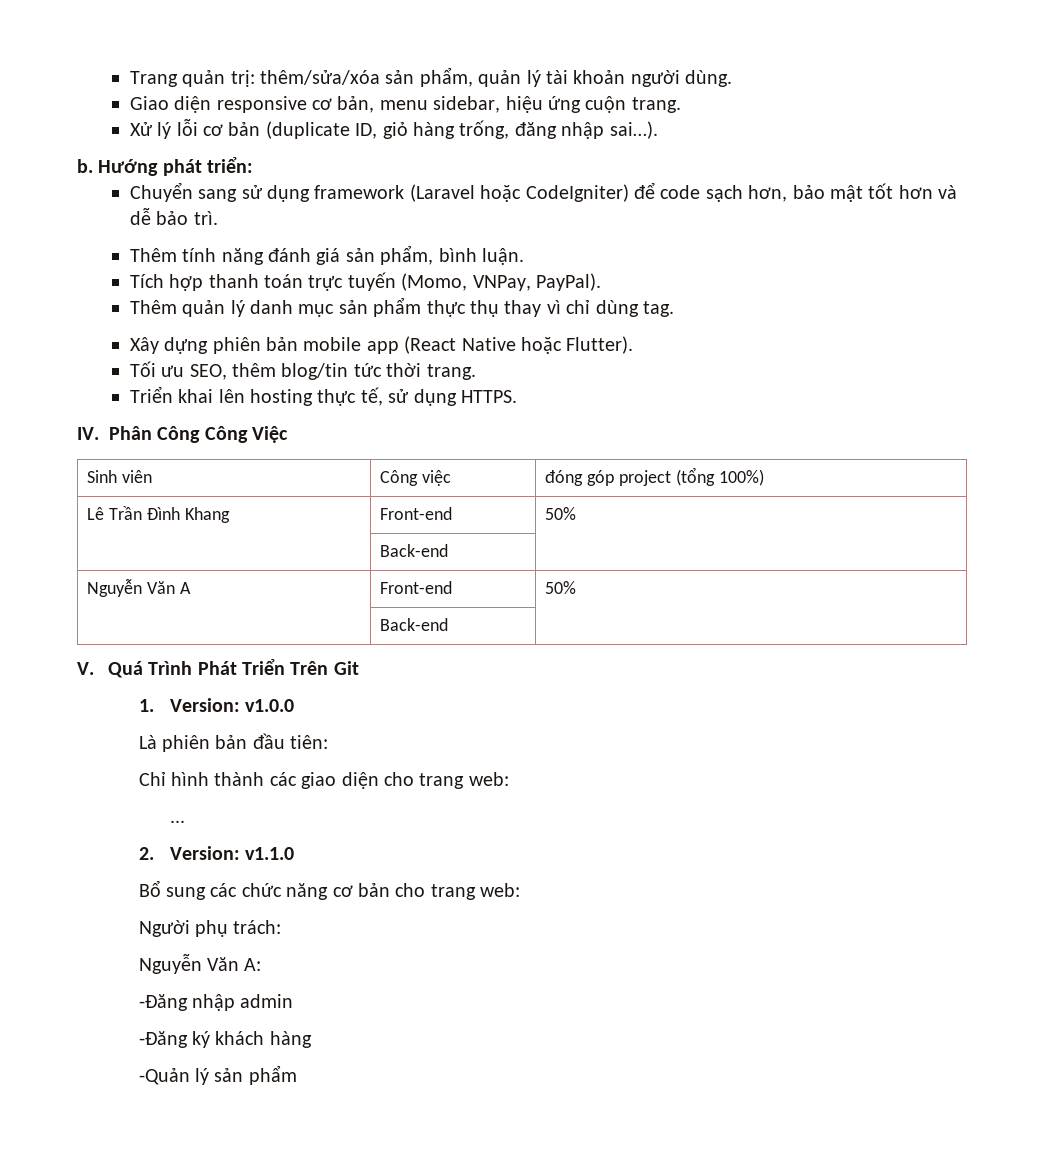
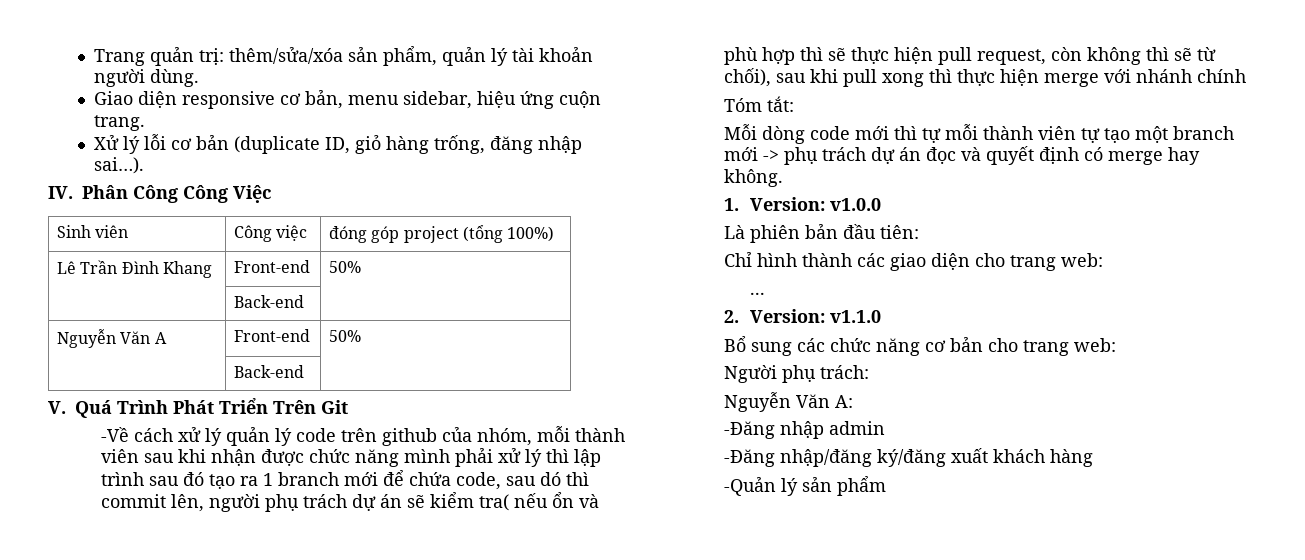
- b. Hướng phát triển:
- Chuyển sang sử dụng framework (Laravel hoặc CodeIgniter) để code sạch hơn, bảo mật tốt hơn và dễ bảo trì.
- Thêm tính năng đánh giá sản phẩm, bình luận.
- Tích hợp thanh toán trực tuyến (Momo, VNPay, PayPal).
- Thêm quản lý danh mục sản phẩm thực thụ thay vì chỉ dùng tag.
- Xây dựng phiên bản mobile app (React Native hoặc Flutter).
- Tối ưu SEO, thêm blog/tin tức thời trang.
- Triển khai lên hosting thực tế, sử dụng HTTPS.
+ -Về cách xử lý quản lý code trên github của nhóm, mỗi thành viên sau khi nhận được chức năng mình phải xử lý thì lập trình sau đó tạo ra 1 branch mới để chứa code, sau dó thì commit lên, người phụ trách dự án sẽ kiểm tra( nếu ổn và phù hợp thì sẽ thực hiện pull request, còn không thì sẽ từ chối), sau khi pull xong thì thực hiện merge với nhánh chính
+ Tóm tắt:
+ Mỗi dòng code mới thì tự mỗi thành viên tự tạo một branch mới -> phụ trách dự án đọc và quyết định có merge hay không.
- -Đăng ký khách hàng
+ -Đăng nhập/đăng ký/đăng xuất khách hàng

